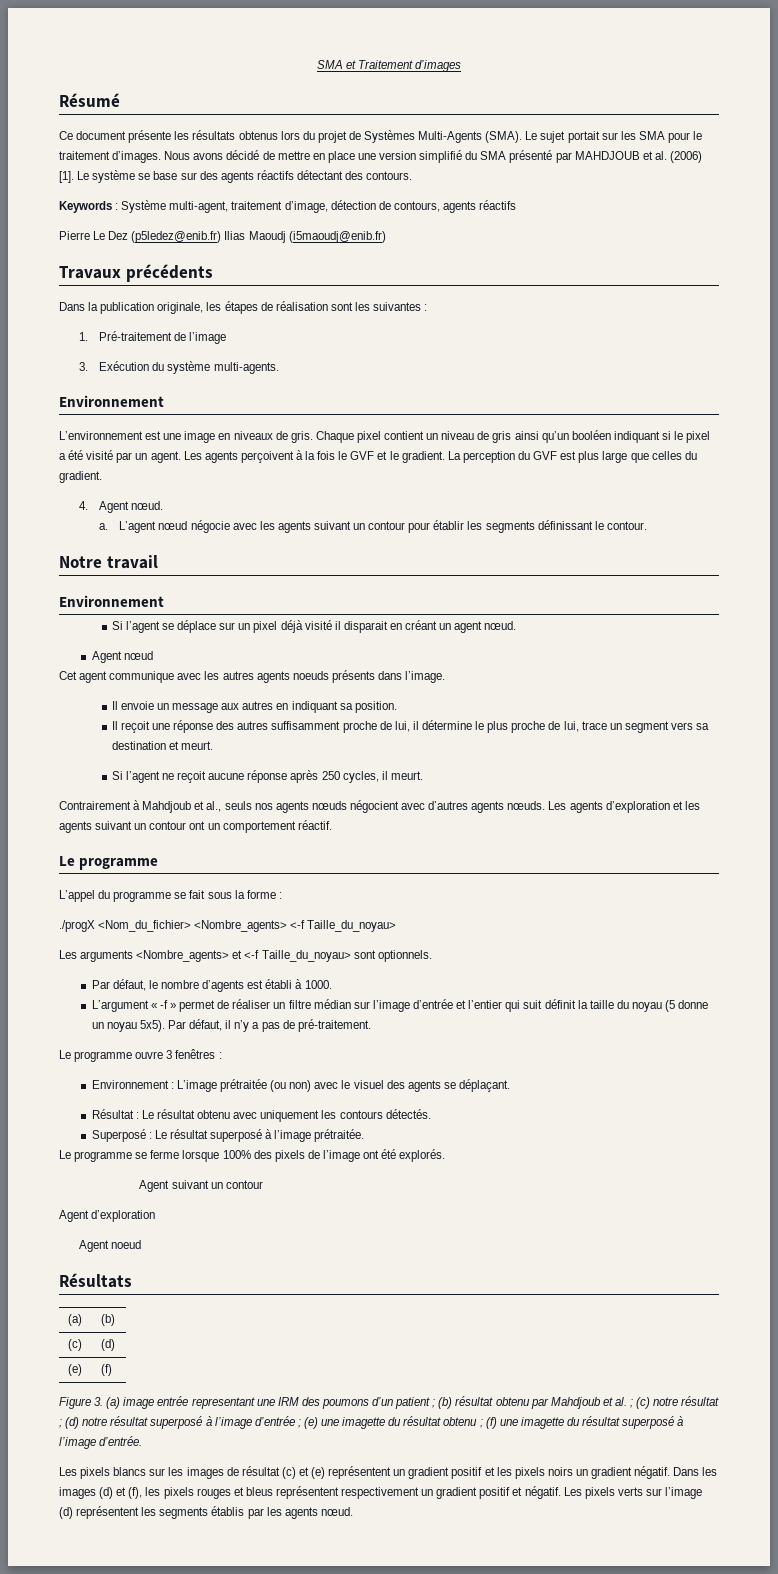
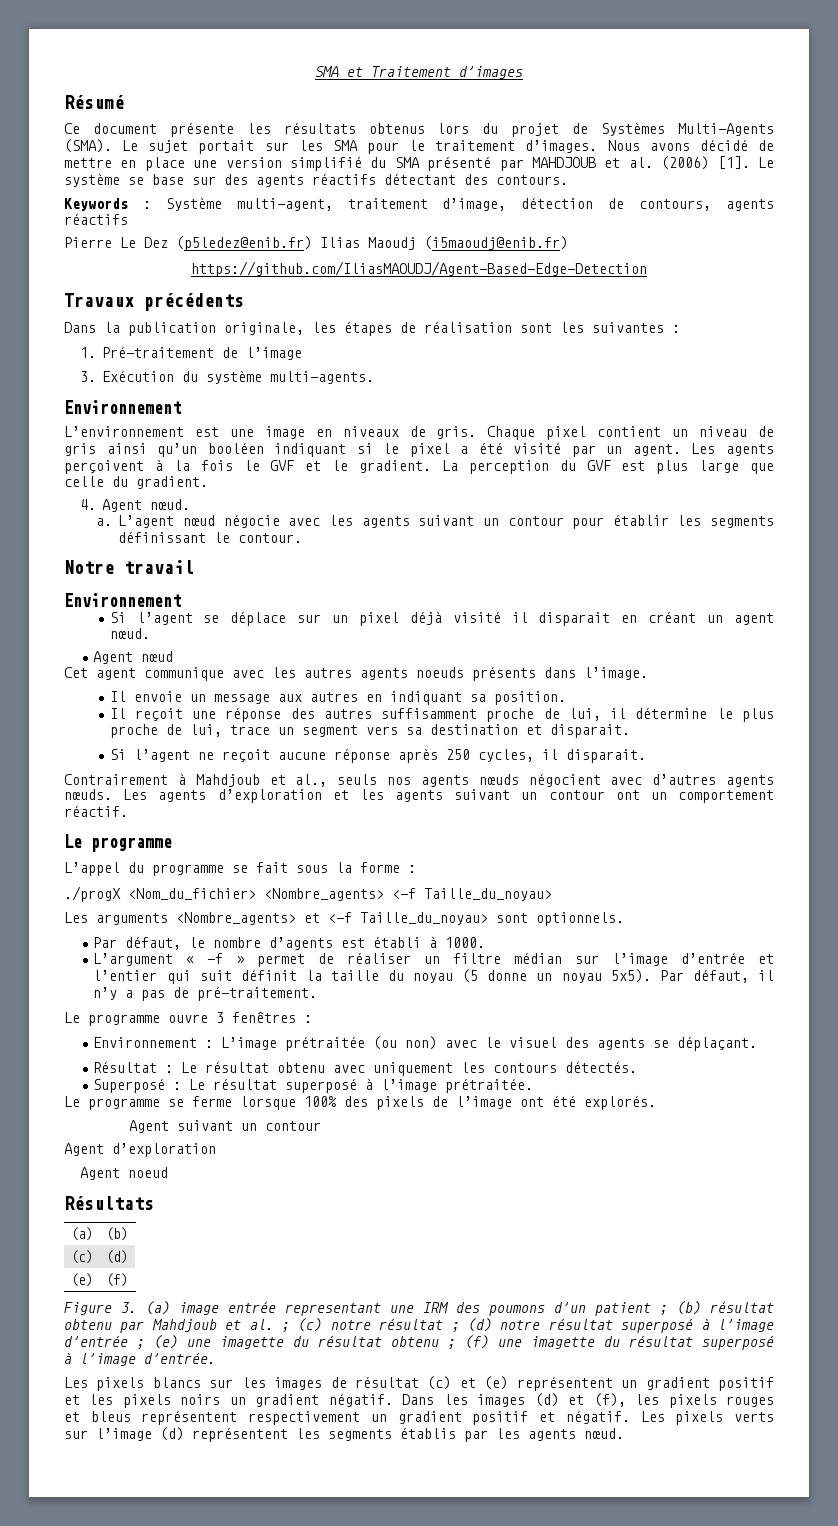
+ https://github.com/IliasMAOUDJ/Agent-Based-Edge-Detection
- La perception du GVF est plus large que celles du gradient.
+ La perception du GVF est plus large que celle du gradient.
- Il reçoit une réponse des autres suffisamment proche de lui, il détermine le plus proche de lui, trace un segment vers sa destination et meurt.
+ Il reçoit une réponse des autres suffisamment proche de lui, il détermine le plus proche de lui, trace un segment vers sa destination et disparait.
- Si l’agent ne reçoit aucune réponse après 250 cycles, il meurt.
+ Si l’agent ne reçoit aucune réponse après 250 cycles, il disparait.

